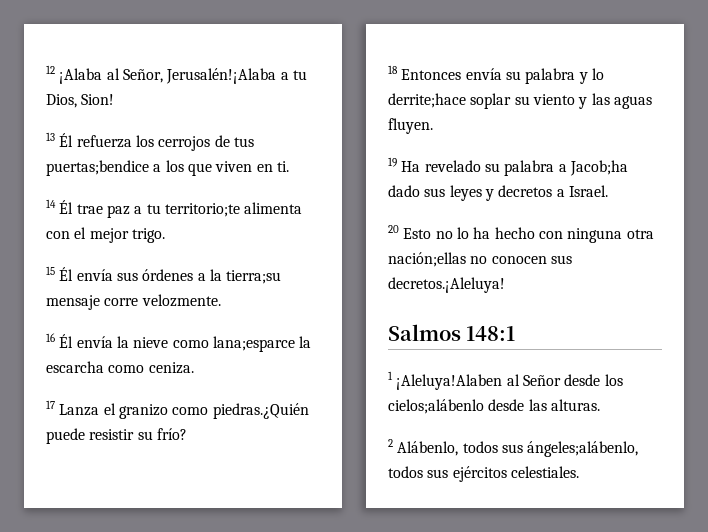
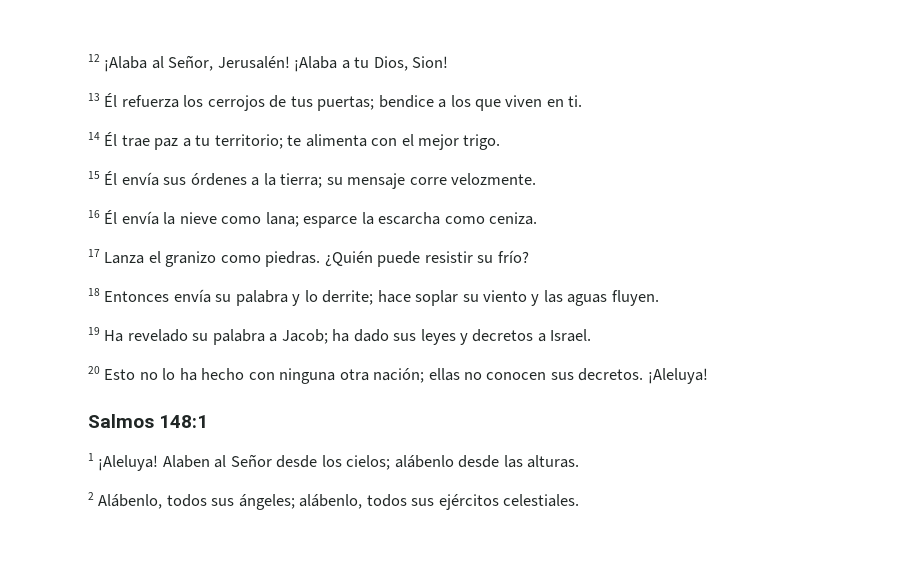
- 12 ¡Alaba al Señor, Jerusalén!¡Alaba a tu Dios, Sion!
+ 12 ¡Alaba al Señor, Jerusalén! ¡Alaba a tu Dios, Sion!
- 13 Él refuerza los cerrojos de tus puertas;bendice a los que viven en ti.
+ 13 Él refuerza los cerrojos de tus puertas; bendice a los que viven en ti.
- 14 Él trae paz a tu territorio;te alimenta con el mejor trigo.
+ 14 Él trae paz a tu territorio; te alimenta con el mejor trigo.
- 15 Él envía sus órdenes a la tierra;su mensaje corre velozmente.
+ 15 Él envía sus órdenes a la tierra; su mensaje corre velozmente.
- 16 Él envía la nieve como lana;esparce la escarcha como ceniza.
+ 16 Él envía la nieve como lana; esparce la escarcha como ceniza.
- 17 Lanza el granizo como piedras.¿Quién puede resistir su frío?
+ 17 Lanza el granizo como piedras. ¿Quién puede resistir su frío?
- 18 Entonces envía su palabra y lo derrite;hace soplar su viento y las aguas fluyen.
+ 18 Entonces envía su palabra y lo derrite; hace soplar su viento y las aguas fluyen.
- 19 Ha revelado su palabra a Jacob;ha dado sus leyes y decretos a Israel.
+ 19 Ha revelado su palabra a Jacob; ha dado sus leyes y decretos a Israel.
- 20 Esto no lo ha hecho con ninguna otra nación;ellas no conocen sus decretos.¡Aleluya!
+ 20 Esto no lo ha hecho con ninguna otra nación; ellas no conocen sus decretos. ¡Aleluya!
- 1 ¡Aleluya!Alaben al Señor desde los cielos;alábenlo desde las alturas.
+ 1 ¡Aleluya! Alaben al Señor desde los cielos; alábenlo desde las alturas.
- 2 Alábenlo, todos sus ángeles;alábenlo, todos sus ejércitos celestiales.
+ 2 Alábenlo, todos sus ángeles; alábenlo, todos sus ejércitos celestiales.

